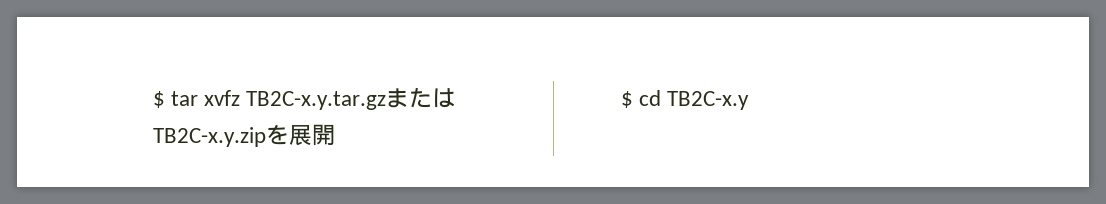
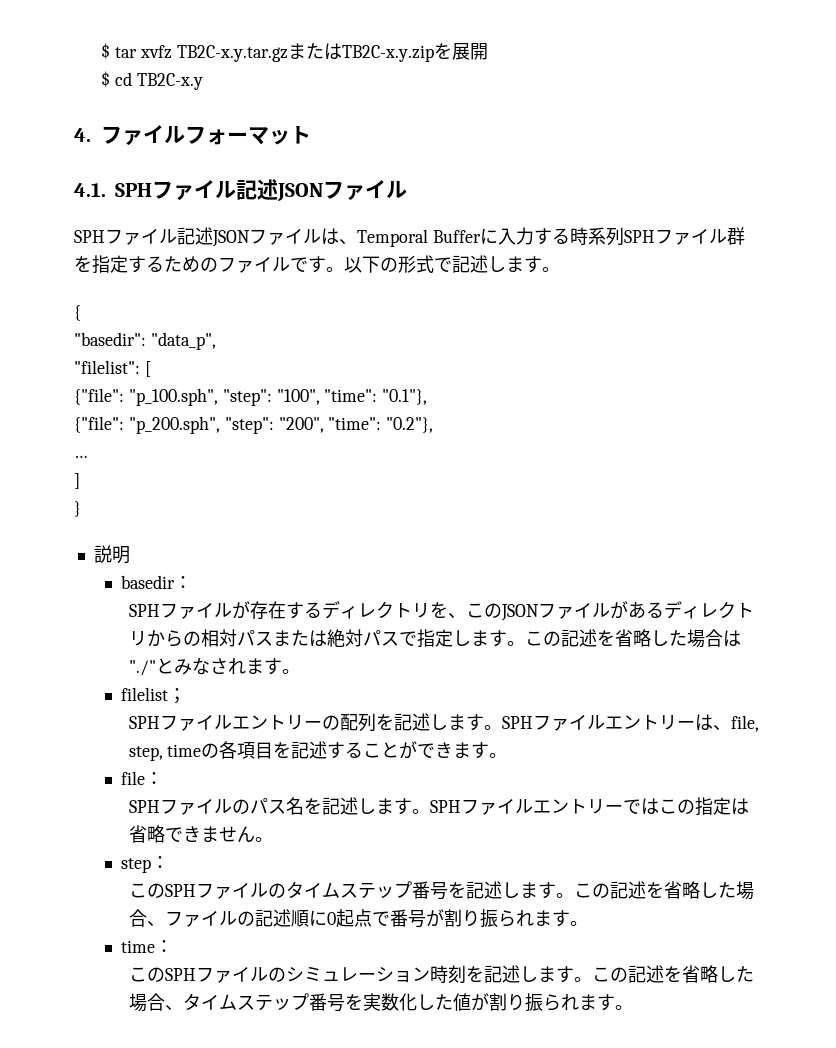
+ 4.ファイルフォーマット
+ 4.1. SPHファイル記述JSONファイル
+ SPHファイル記述JSONファイルは、Temporal Bufferに入力する時系列SPHファイル群を指定するためのファイルです。以下の形式で記述します。
+ {
+ "basedir": "data_p",
+ "filelist": [
+ {"file": "p_100.sph", "step": "100", "time": "0.1"},
+ {"file": "p_200.sph", "step": "200", "time": "0.2"},
+ …
+ ]
+ }
+ 説明
+ basedir：
+ SPHファイルが存在するディレクトリを、このJSONファイルがあるディレクトリからの相対パスまたは絶対パスで指定します。この記述を省略した場合は"./"とみなされます。
+ filelist；
+ SPHファイルエントリーの配列を記述します。SPHファイルエントリーは、file, step, timeの各項目を記述することができます。
+ file：
+ SPHファイルのパス名を記述します。SPHファイルエントリーではこの指定は省略できません。
+ step：
+ このSPHファイルのタイムステップ番号を記述します。この記述を省略した場合、ファイルの記述順に0起点で番号が割り振られます。
+ time：
+ このSPHファイルのシミュレーション時刻を記述します。この記述を省略した場合、タイムステップ番号を実数化した値が割り振られます。

